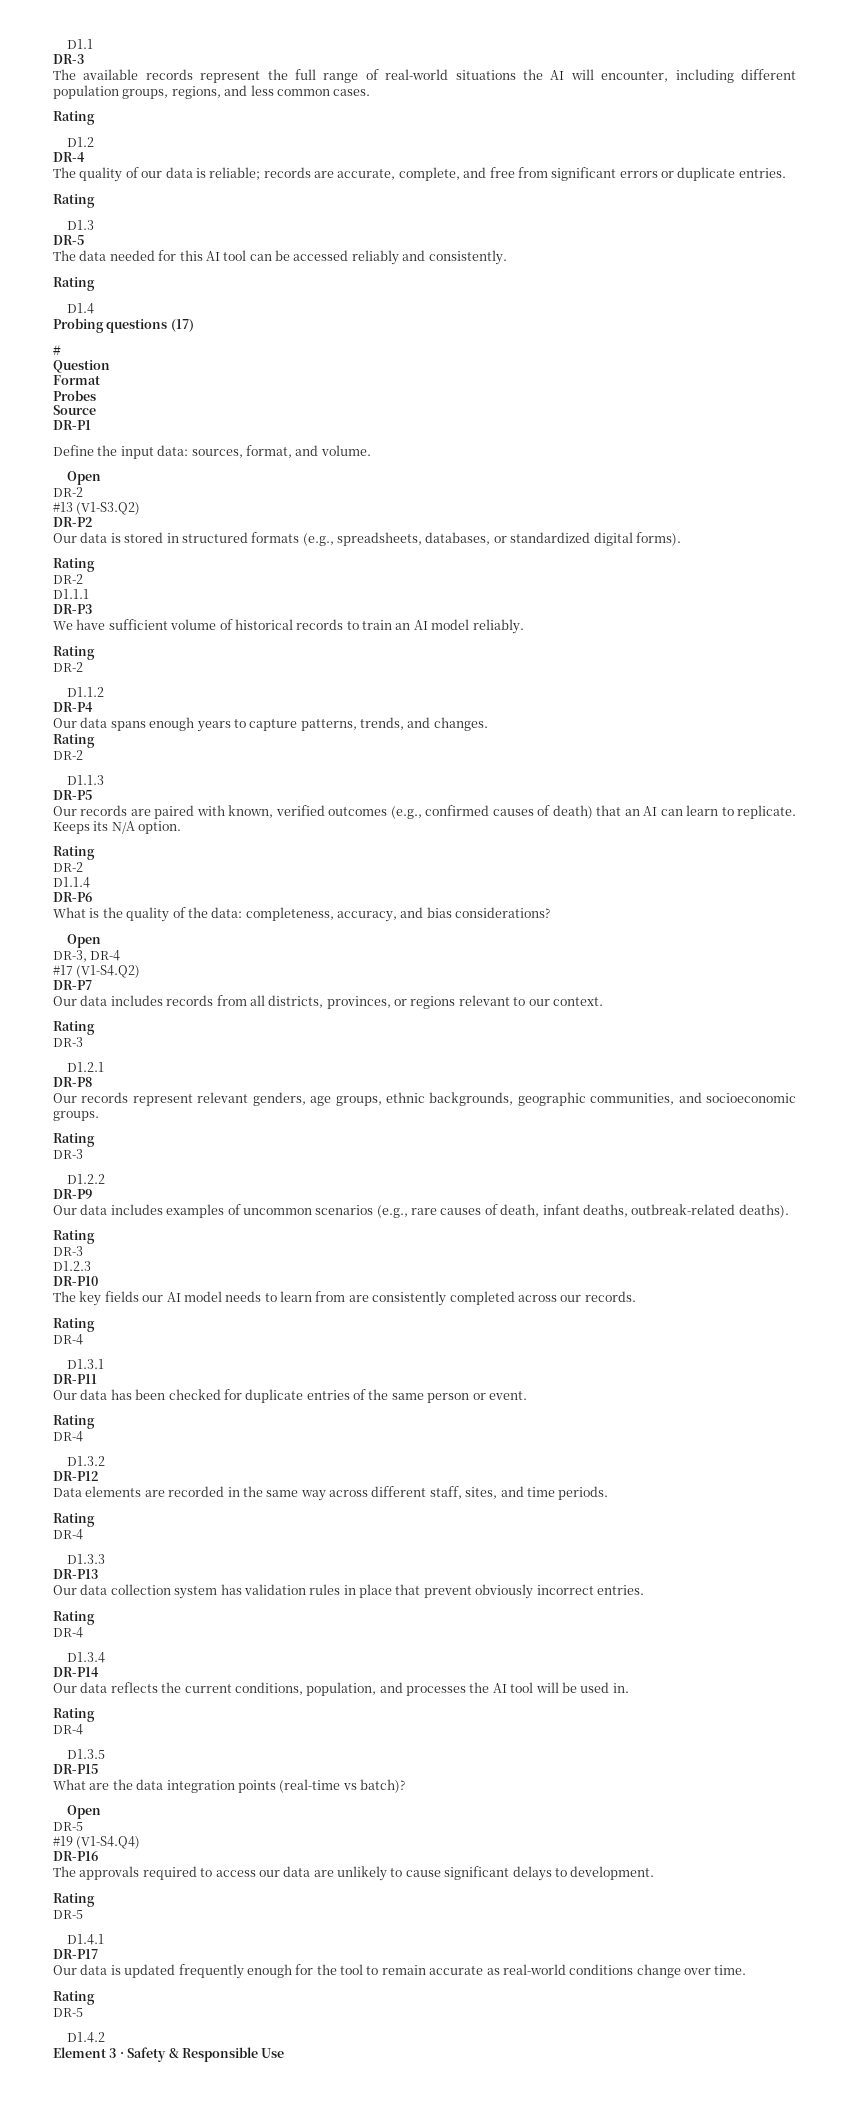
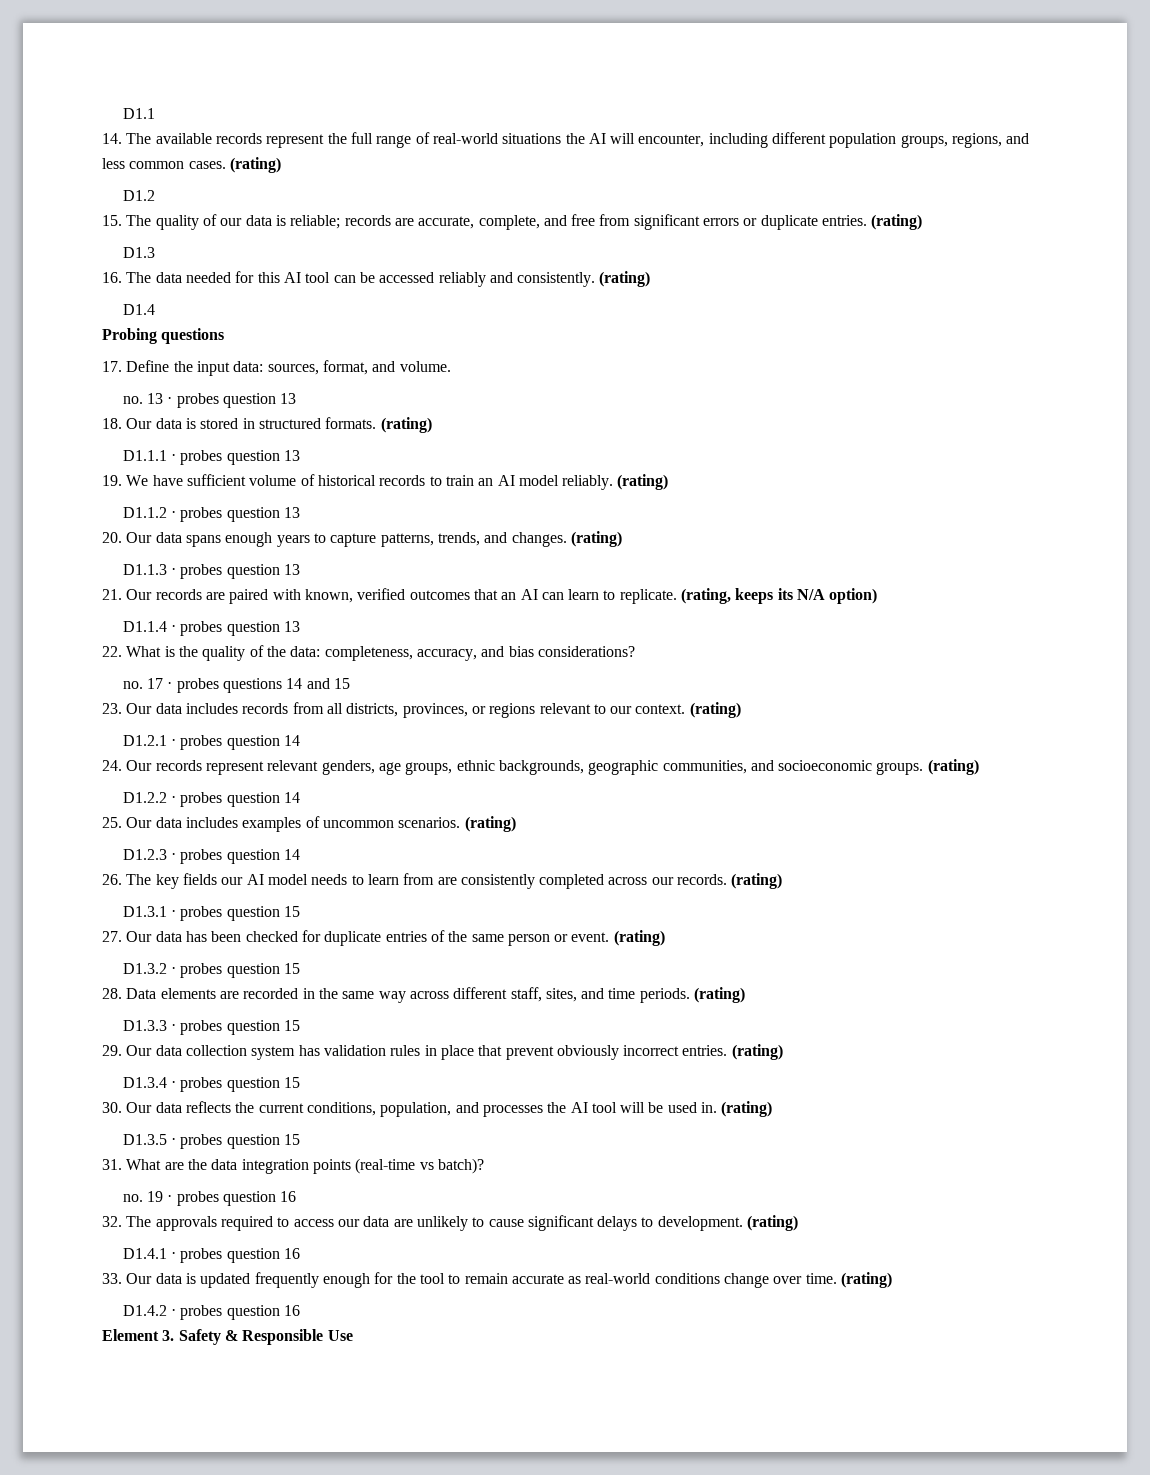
  D1.1
- DR‑3
- The available records represent the full range of real-world situations the AI will encounter, including different population groups, regions, and less common cases.
- Rating
+ 14. The available records represent the full range of real-world situations the AI will encounter, including different population groups, regions, and less common cases. (rating)
  D1.2
- DR‑4
- The quality of our data is reliable; records are accurate, complete, and free from significant errors or duplicate entries.
- Rating
+ 15. The quality of our data is reliable; records are accurate, complete, and free from significant errors or duplicate entries. (rating)
  D1.3
- DR‑5
- The data needed for this AI tool can be accessed reliably and consistently.
- Rating
+ 16. The data needed for this AI tool can be accessed reliably and consistently. (rating)
- Probing questions (17)
- #
- Question
- Format
- Probes
- Source
- DR‑P1
- Define the input data: sources, format, and volume.
- Open
- DR‑2
- #13 (V1‑S3.Q2)
- DR‑P2
- Our data is stored in structured formats (e.g., spreadsheets, databases, or standardized digital forms).
- Rating
- DR‑2
- D1.1.1
- DR‑P3
- We have sufficient volume of historical records to train an AI model reliably.
- Rating
- DR‑2
+ Probing questions
+ 17. Define the input data: sources, format, and volume.
+ no. 13 · probes question 13
+ 18. Our data is stored in structured formats. (rating)
+ D1.1.1 · probes question 13
+ 19. We have sufficient volume of historical records to train an AI model reliably. (rating)
- D1.1.2
- DR‑P4
- Our data spans enough years to capture patterns, trends, and changes.
- Rating
- DR‑2
+ D1.1.2 · probes question 13
+ 20. Our data spans enough years to capture patterns, trends, and changes. (rating)
- D1.1.3
- DR‑P5
- Our records are paired with known, verified outcomes (e.g., confirmed causes of death) that an AI can learn to replicate.
+ D1.1.3 · probes question 13
+ 21. Our records are paired with known, verified outcomes that an AI can learn to replicate.
- Keeps its N/A option.
- Rating
- DR‑2
- D1.1.4
- DR‑P6
- What is the quality of the data: completeness, accuracy, and bias considerations?
- Open
- DR‑3, DR‑4
- #17 (V1‑S4.Q2)
- DR‑P7
- Our data includes records from all districts, provinces, or regions relevant to our context.
- Rating
- DR‑3
+ (rating, keeps its N/A option)
+ D1.1.4 · probes question 13
+ 22. What is the quality of the data: completeness, accuracy, and bias considerations?
+ no. 17 · probes questions 14 and 15
+ 23. Our data includes records from all districts, provinces, or regions relevant to our context. (rating)
- D1.2.1
- DR‑P8
- Our records represent relevant genders, age groups, ethnic backgrounds, geographic communities, and socioeconomic groups.
- Rating
- DR‑3
+ D1.2.1 · probes question 14
+ 24. Our records represent relevant genders, age groups, ethnic backgrounds, geographic communities, and socioeconomic groups. (rating)
- D1.2.2
- DR‑P9
- Our data includes examples of uncommon scenarios (e.g., rare causes of death, infant deaths, outbreak-related deaths).
- Rating
- DR‑3
- D1.2.3
- DR‑P10
- The key fields our AI model needs to learn from are consistently completed across our records.
- Rating
- DR‑4
+ D1.2.2 · probes question 14
+ 25. Our data includes examples of uncommon scenarios. (rating)
+ D1.2.3 · probes question 14
+ 26. The key fields our AI model needs to learn from are consistently completed across our records. (rating)
- D1.3.1
- DR‑P11
- Our data has been checked for duplicate entries of the same person or event.
- Rating
- DR‑4
+ D1.3.1 · probes question 15
+ 27. Our data has been checked for duplicate entries of the same person or event. (rating)
- D1.3.2
- DR‑P12
- Data elements are recorded in the same way across different staff, sites, and time periods.
- Rating
- DR‑4
+ D1.3.2 · probes question 15
+ 28. Data elements are recorded in the same way across different staff, sites, and time periods. (rating)
- D1.3.3
- DR‑P13
- Our data collection system has validation rules in place that prevent obviously incorrect entries.
- Rating
- DR‑4
+ D1.3.3 · probes question 15
+ 29. Our data collection system has validation rules in place that prevent obviously incorrect entries. (rating)
- D1.3.4
- DR‑P14
- Our data reflects the current conditions, population, and processes the AI tool will be used in.
- Rating
- DR‑4
+ D1.3.4 · probes question 15
+ 30. Our data reflects the current conditions, population, and processes the AI tool will be used in. (rating)
- D1.3.5
- DR‑P15
- What are the data integration points (real-time vs batch)?
- Open
- DR‑5
- #19 (V1‑S4.Q4)
- DR‑P16
- The approvals required to access our data are unlikely to cause significant delays to development.
- Rating
- DR‑5
+ D1.3.5 · probes question 15
+ 31. What are the data integration points (real-time vs batch)?
+ no. 19 · probes question 16
+ 32. The approvals required to access our data are unlikely to cause significant delays to development. (rating)
- D1.4.1
- DR‑P17
- Our data is updated frequently enough for the tool to remain accurate as real-world conditions change over time.
- Rating
- DR‑5
+ D1.4.1 · probes question 16
+ 33. Our data is updated frequently enough for the tool to remain accurate as real-world conditions change over time. (rating)
- D1.4.2
+ D1.4.2 · probes question 16
- Element 3 · Safety & Responsible Use
+ Element 3. Safety & Responsible Use

